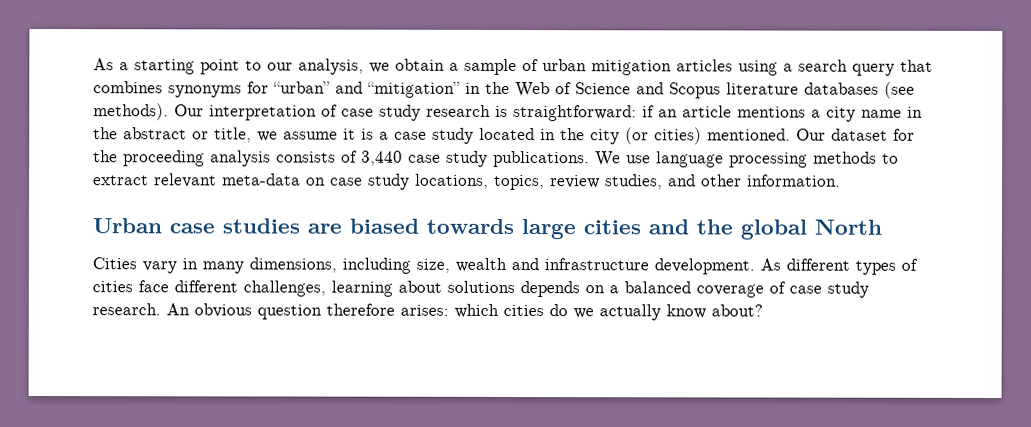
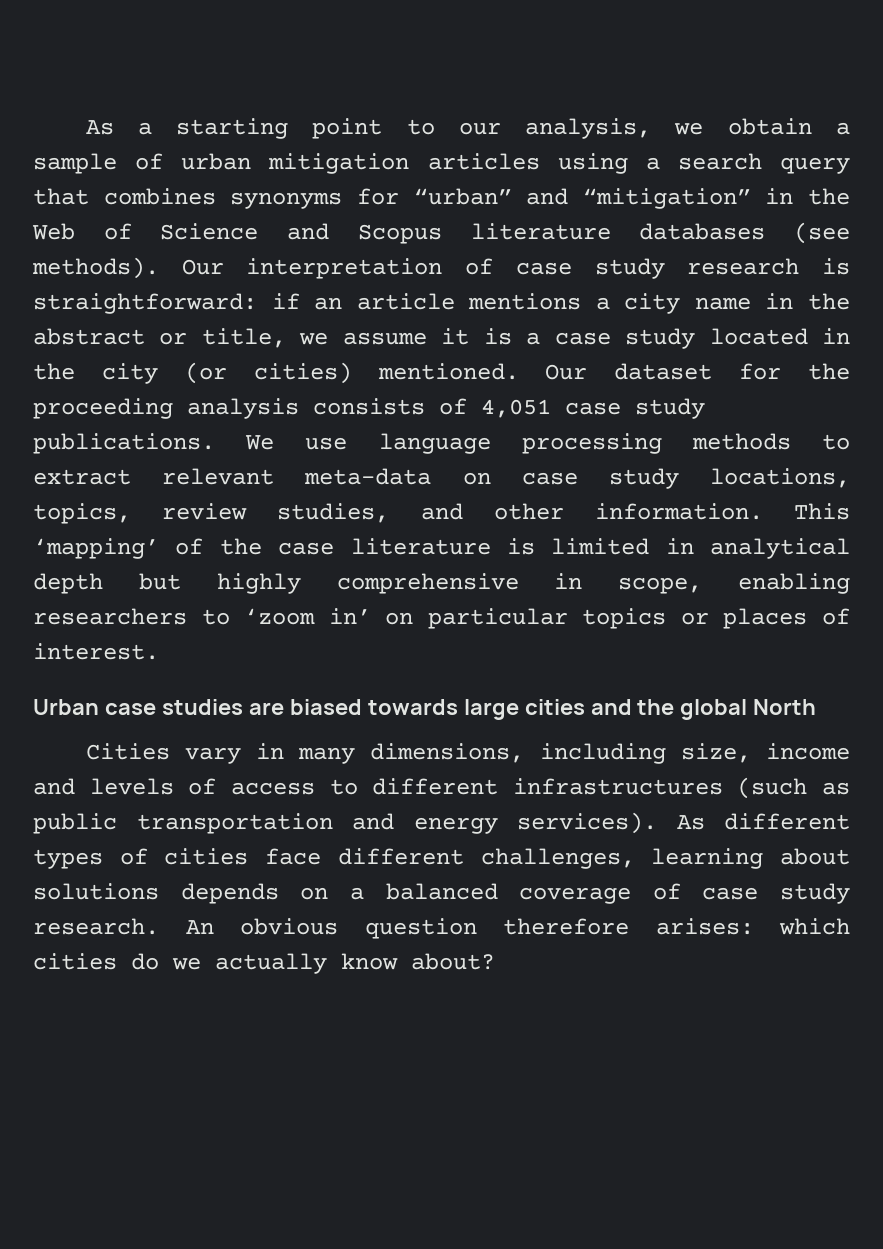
- Our dataset for the proceeding analysis consists of 3,440 case study publications.
+ Our dataset for the proceeding analysis consists of 4,051 case study publications.
+ This ‘mapping’ of the case literature is limited in analytical depth but highly comprehensive in scope, enabling researchers to ‘zoom in’ on particular topics or places of interest.
- Cities vary in many dimensions, including size, wealth and infrastructure development.
+ Cities vary in many dimensions, including size, income and levels of access to different infrastructures (such as public transportation and energy services).

